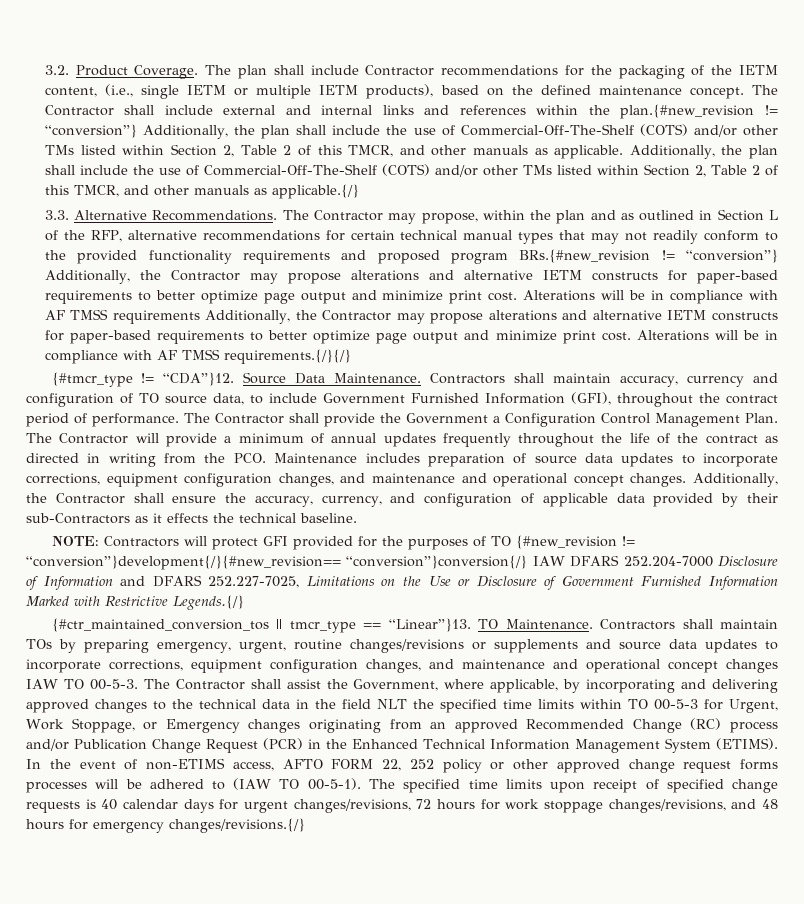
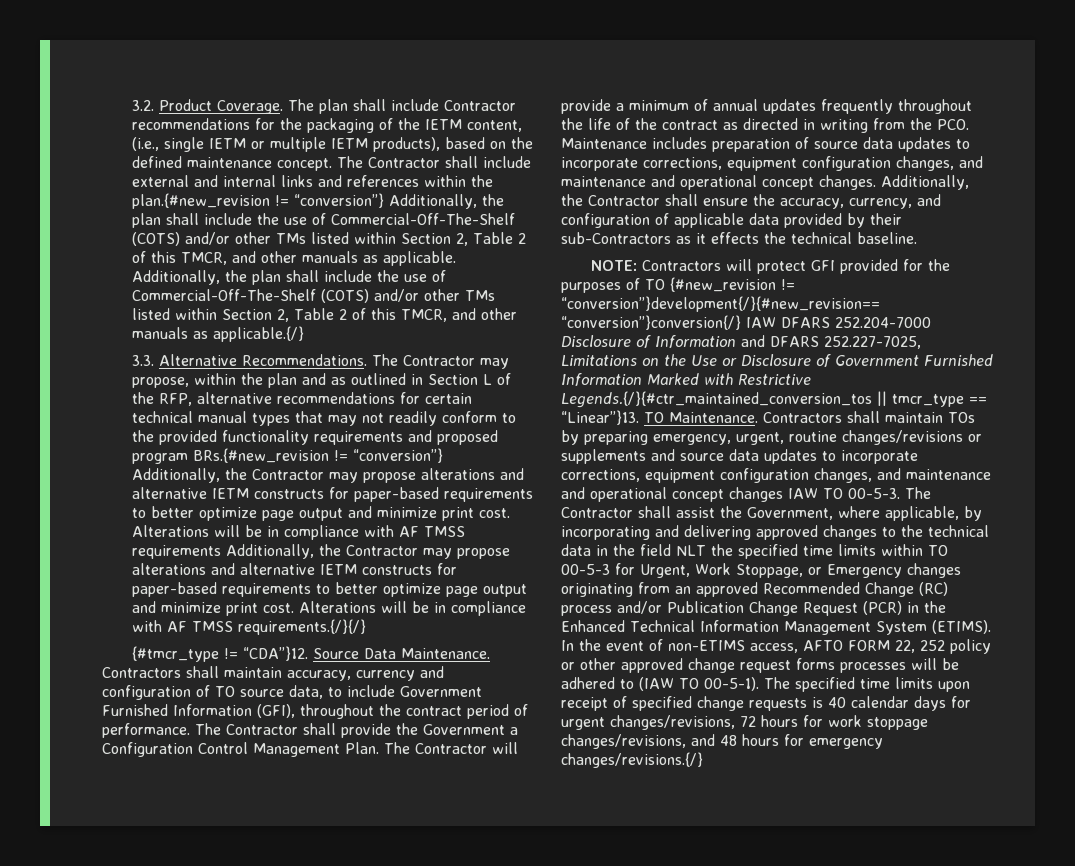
- NOTE: Contractors will protect GFI provided for the purposes of TO {#new_revision != “conversion”}development{/}{#new_revision== “conversion”}conversion{/} IAW DFARS 252.204-7000 Disclosure of Information and DFARS 252.227-7025, Limitations on the Use or Disclosure of Government Furnished Information Marked with Restrictive Legends.{/}
- {#ctr_maintained_conversion_tos || tmcr_type == “Linear”}13.
+ NOTE: Contractors will protect GFI provided for the purposes of TO {#new_revision != “conversion”}development{/}{#new_revision== “conversion”}conversion{/} IAW DFARS 252.204-7000 Disclosure of Information and DFARS 252.227-7025, Limitations on the Use or Disclosure of Government Furnished Information Marked with Restrictive Legends.{/}{#ctr_maintained_conversion_tos || tmcr_type == “Linear”}13.

